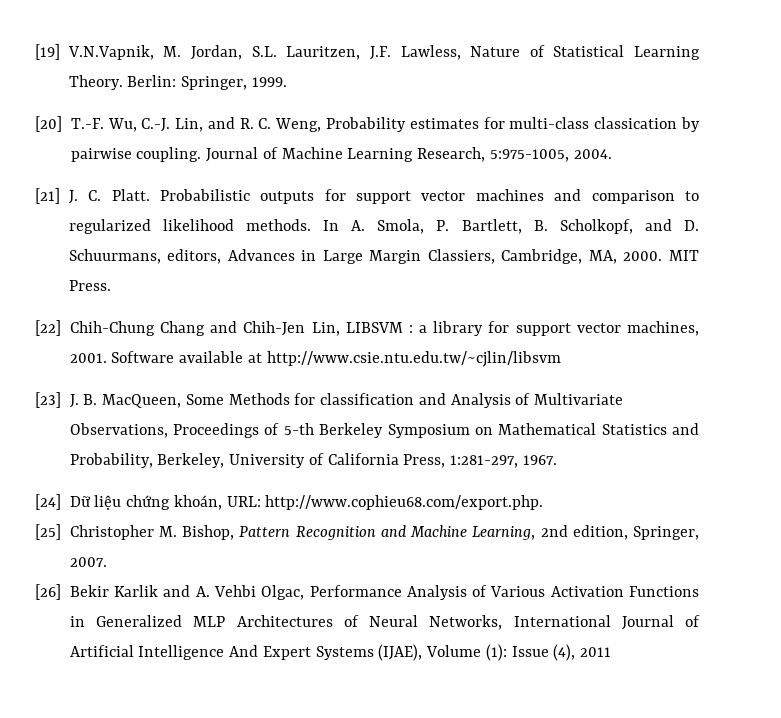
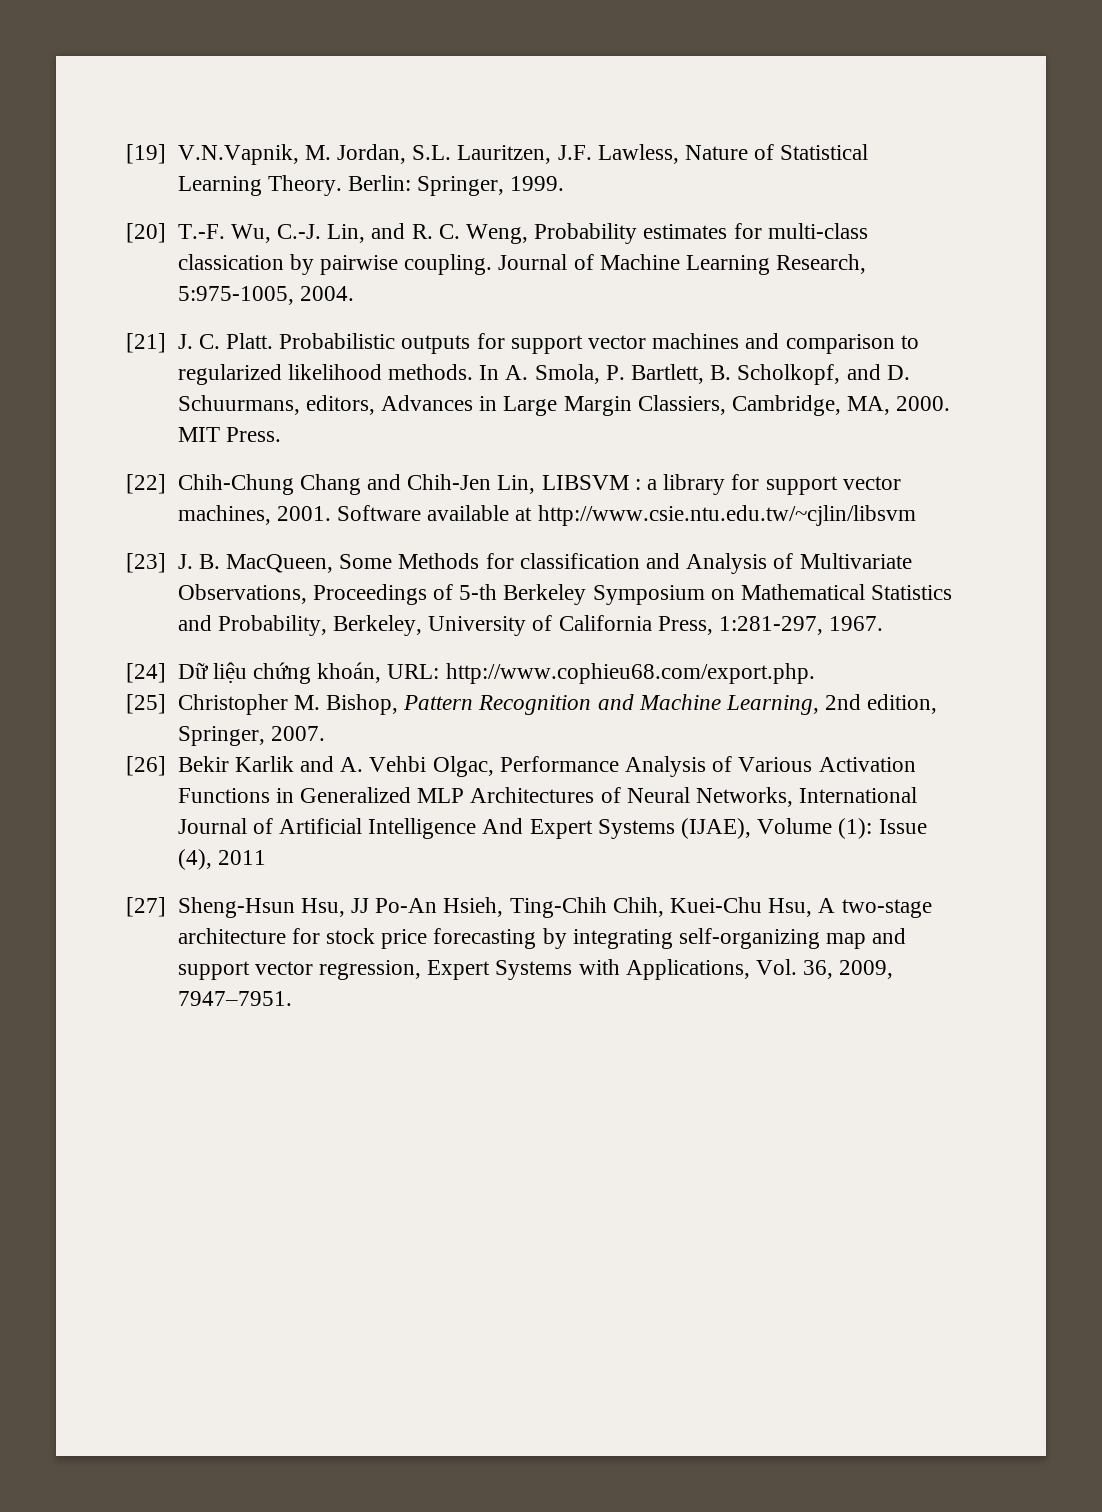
+ [27] Sheng-Hsun Hsu, JJ Po-An Hsieh, Ting-Chih Chih, Kuei-Chu Hsu, A two-stage architecture for stock price forecasting by integrating self-organizing map and support vector regression, Expert Systems with Applications, Vol. 36, 2009, 7947–7951.

